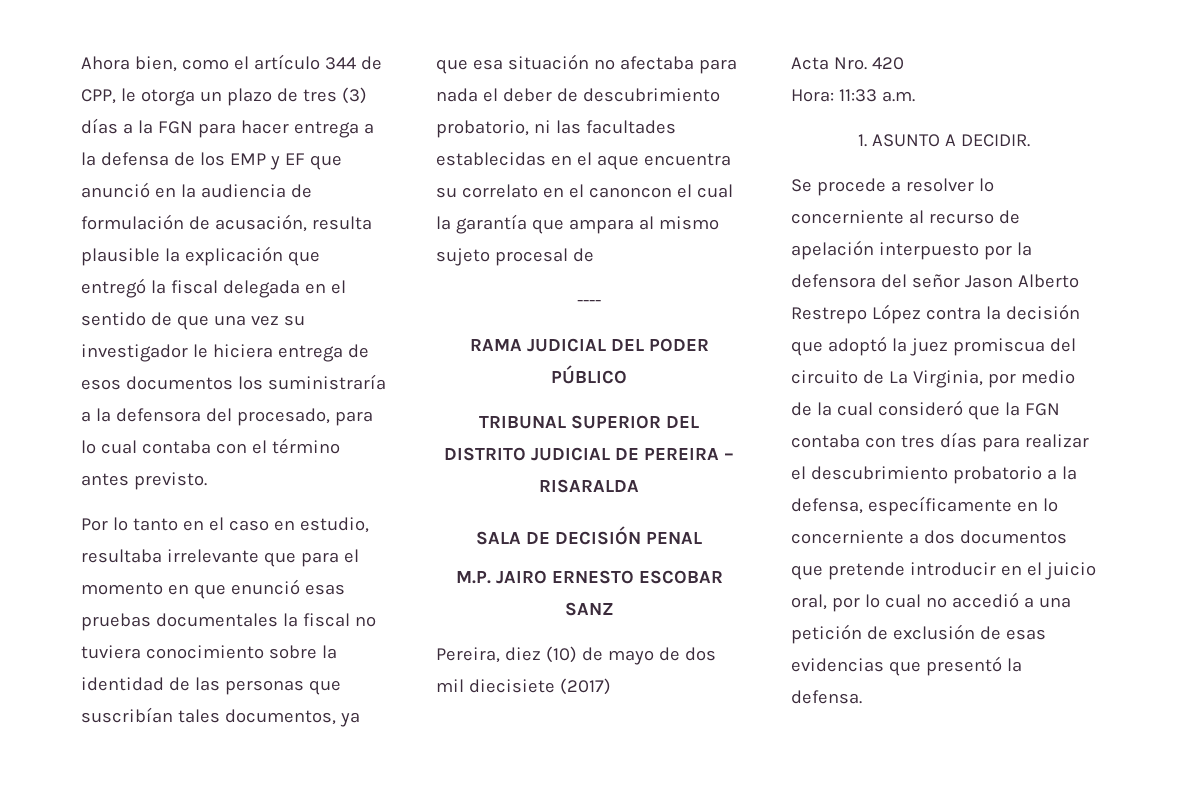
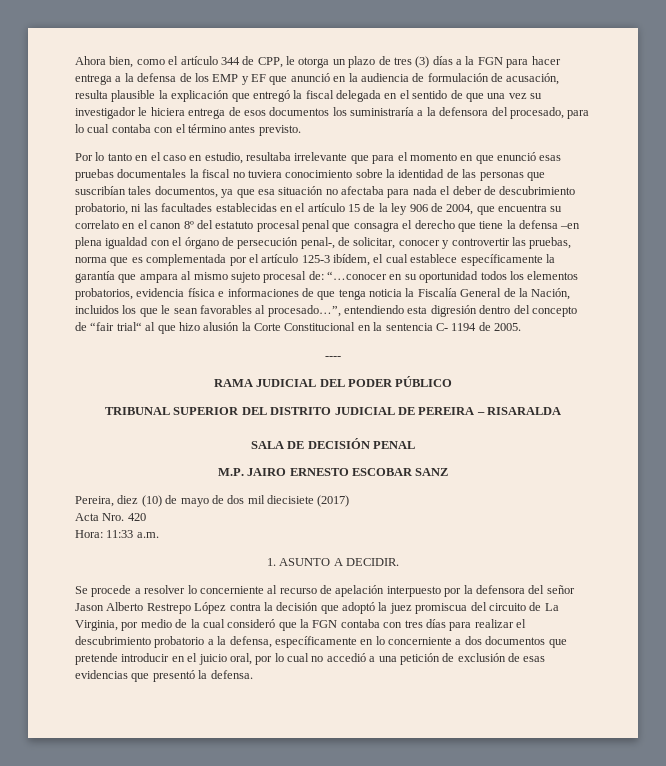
- Por lo tanto en el caso en estudio, resultaba irrelevante que para el momento en que enunció esas pruebas documentales la fiscal no tuviera conocimiento sobre la identidad de las personas que suscribían tales documentos, ya que esa situación no afectaba para nada el deber de descubrimiento probatorio, ni las facultades establecidas en el aque encuentra su correlato en el canoncon el cual la garantía que ampara al mismo sujeto procesal de
+ Por lo tanto en el caso en estudio, resultaba irrelevante que para el momento en que enunció esas pruebas documentales la fiscal no tuviera conocimiento sobre la identidad de las personas que suscribían tales documentos, ya que esa situación no afectaba para nada el deber de descubrimiento probatorio, ni las facultades establecidas en el artículo 15 de la ley 906 de 2004, que encuentra su correlato en el canon 8º del estatuto procesal penal que consagra el derecho que tiene la defensa –en plena igualdad con el órgano de persecución penal-, de solicitar, conocer y controvertir las pruebas, norma que es complementada por el artículo 125-3 ibídem, el cual establece específicamente la garantía que ampara al mismo sujeto procesal de: “…conocer en su oportunidad todos los elementos probatorios, evidencia física e informaciones de que tenga noticia la Fiscalía General de la Nación, incluidos los que le sean favorables al procesado…”, entendiendo esta digresión dentro del concepto de “fair trial“ al que hizo alusión la Corte Constitucional en la sentencia C- 1194 de 2005.

